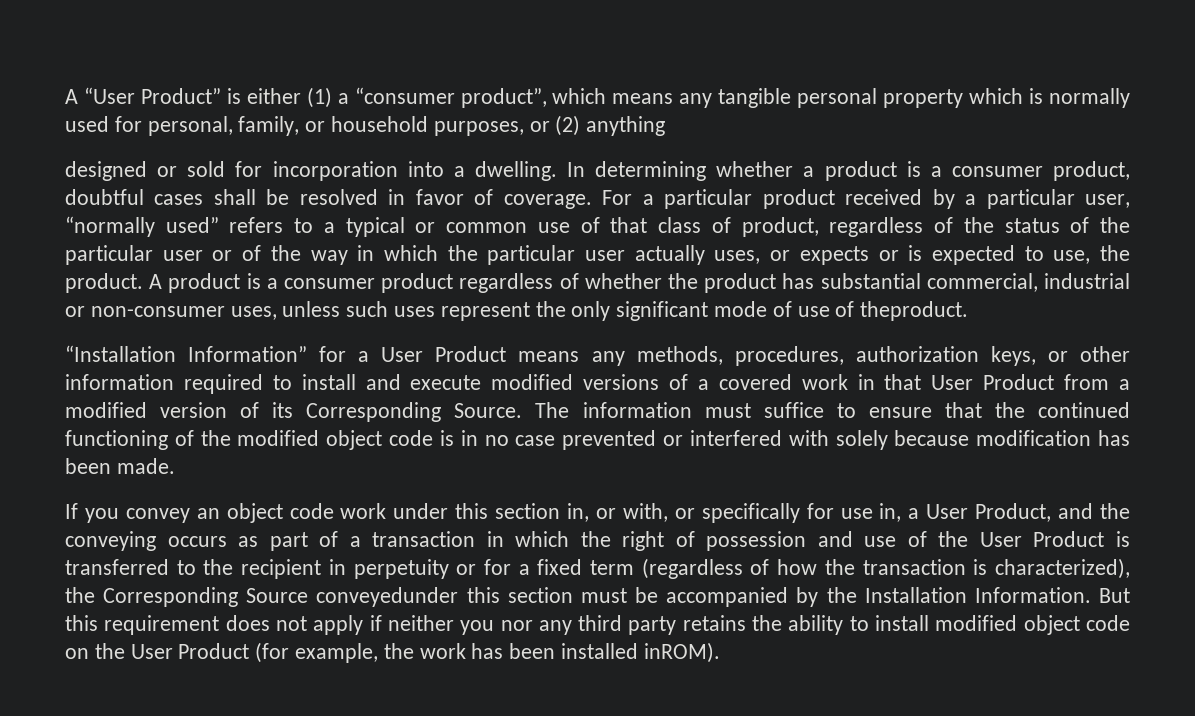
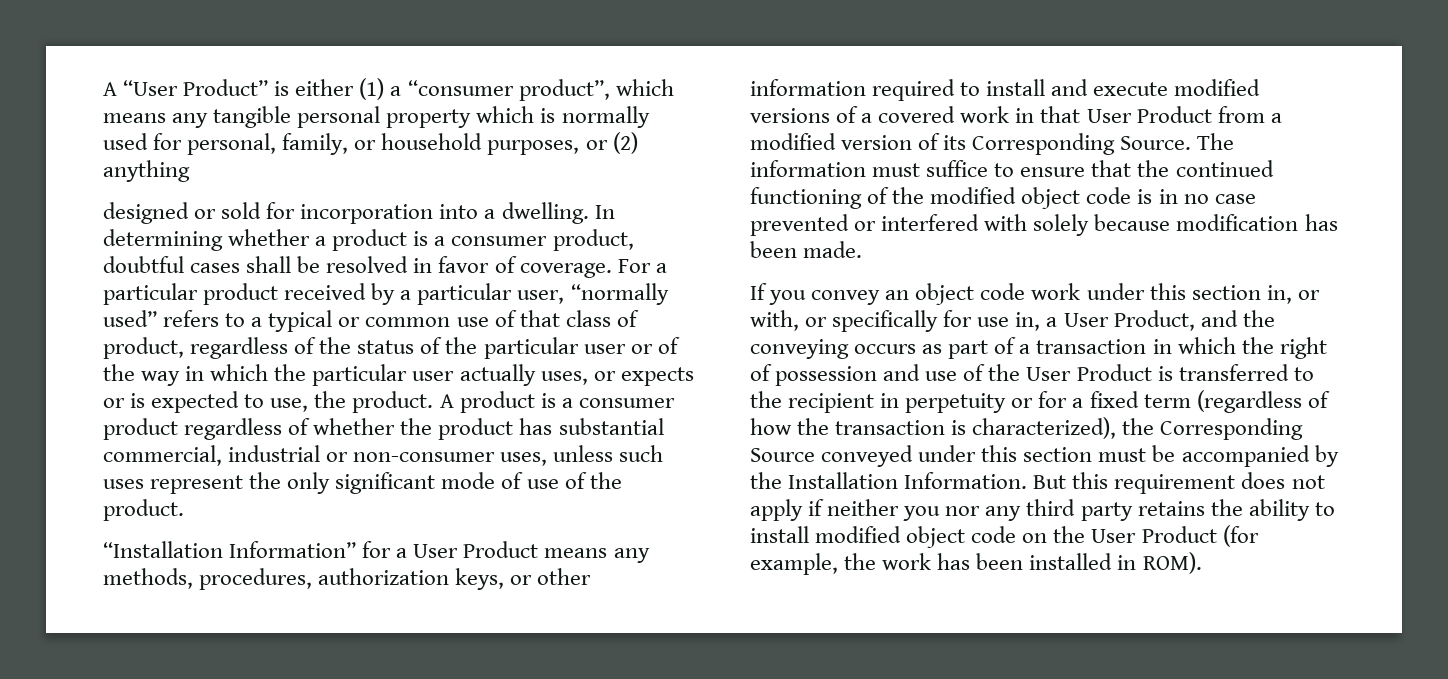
- A product is a consumer product regardless of whether the product has substantial commercial, industrial or non-consumer uses, unless such uses represent the only significant mode of use of theproduct.
+ A product is a consumer product regardless of whether the product has substantial commercial, industrial or non-consumer uses, unless such uses represent the only significant mode of use of the product.
- If you convey an object code work under this section in, or with, or specifically for use in, a User Product, and the conveying occurs as part of a transaction in which the right of possession and use of the User Product is transferred to the recipient in perpetuity or for a fixed term (regardless of how the transaction is characterized), the Corresponding Source conveyedunder this section must be accompanied by the Installation Information.
+ If you convey an object code work under this section in, or with, or specifically for use in, a User Product, and the conveying occurs as part of a transaction in which the right of possession and use of the User Product is transferred to the recipient in perpetuity or for a fixed term (regardless of how the transaction is characterized), the Corresponding Source conveyed under this section must be accompanied by the Installation Information.
- But this requirement does not apply if neither you nor any third party retains the ability to install modified object code on the User Product (for example, the work has been installed inROM).
+ But this requirement does not apply if neither you nor any third party retains the ability to install modified object code on the User Product (for example, the work has been installed in ROM).

